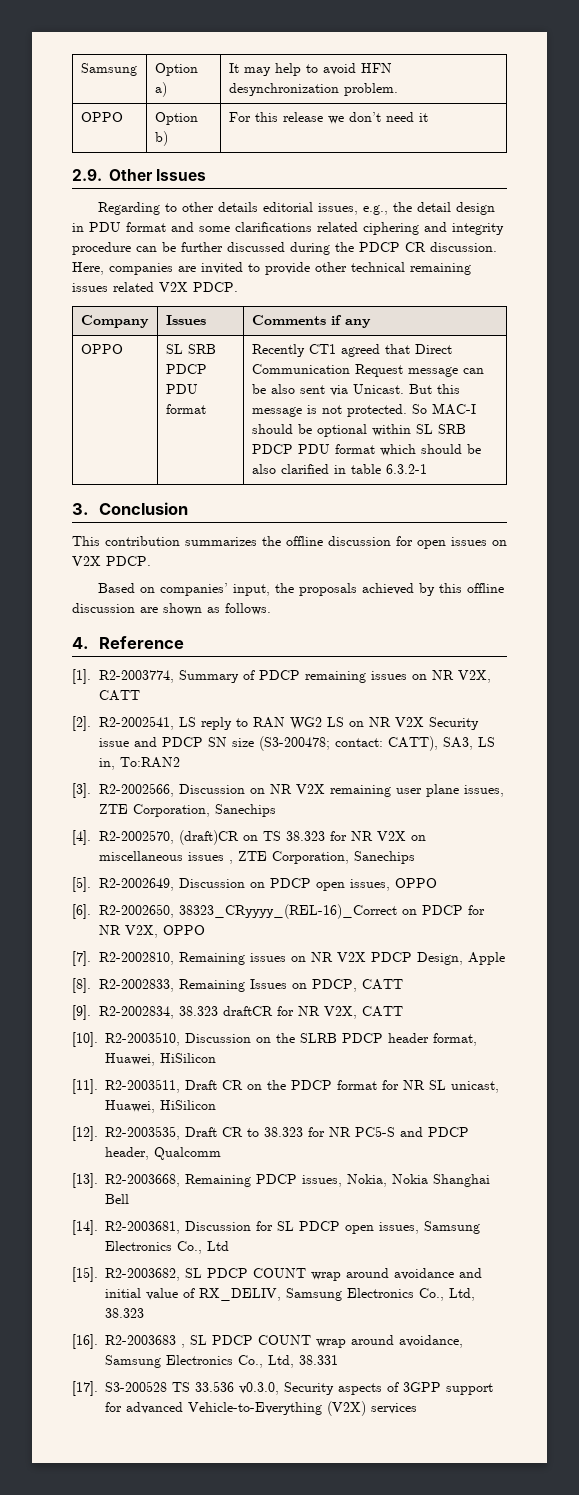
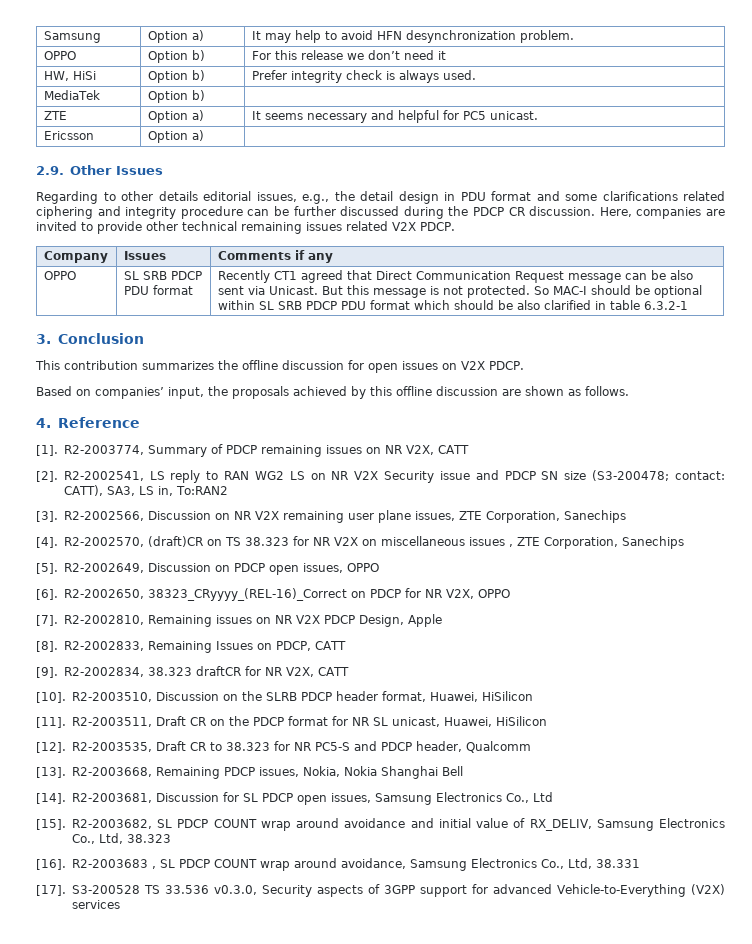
+ HW, HiSi | Option b) | Prefer integrity check is always used.
+ MediaTek | Option b) |
+ ZTE | Option a) | It seems necessary and helpful for PC5 unicast.
+ Ericsson | Option a) |

